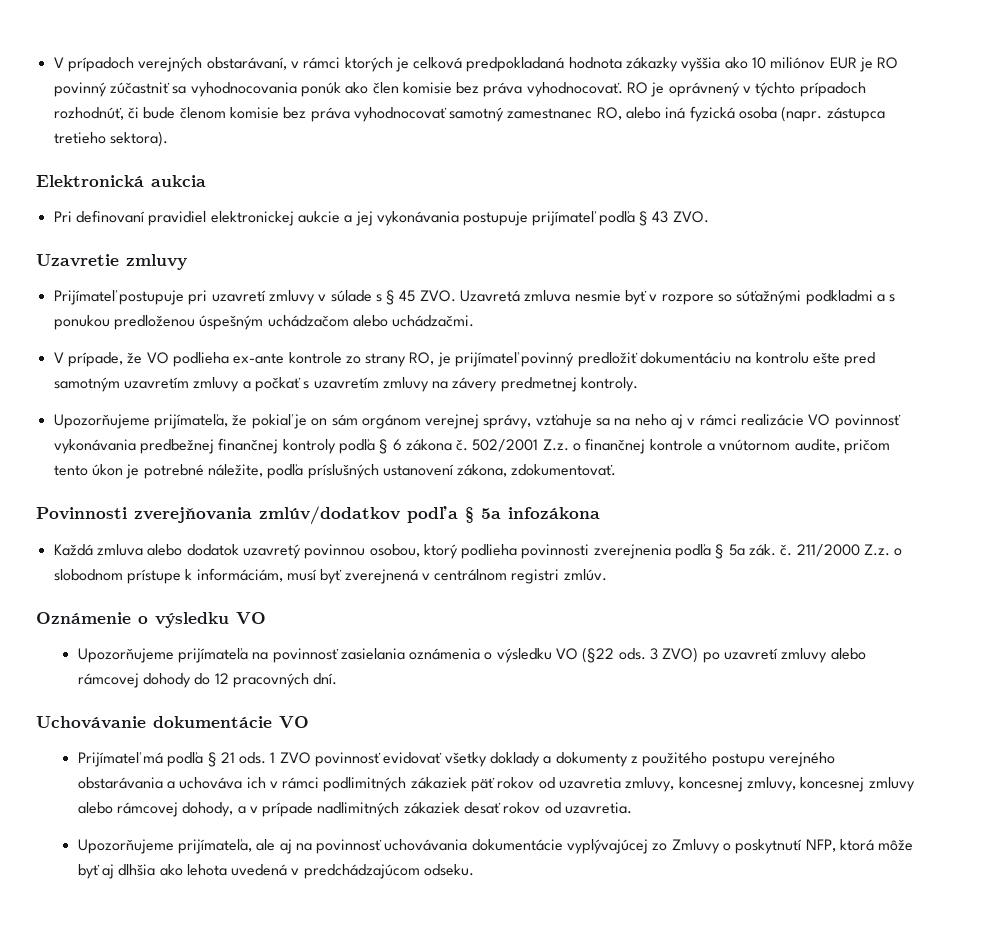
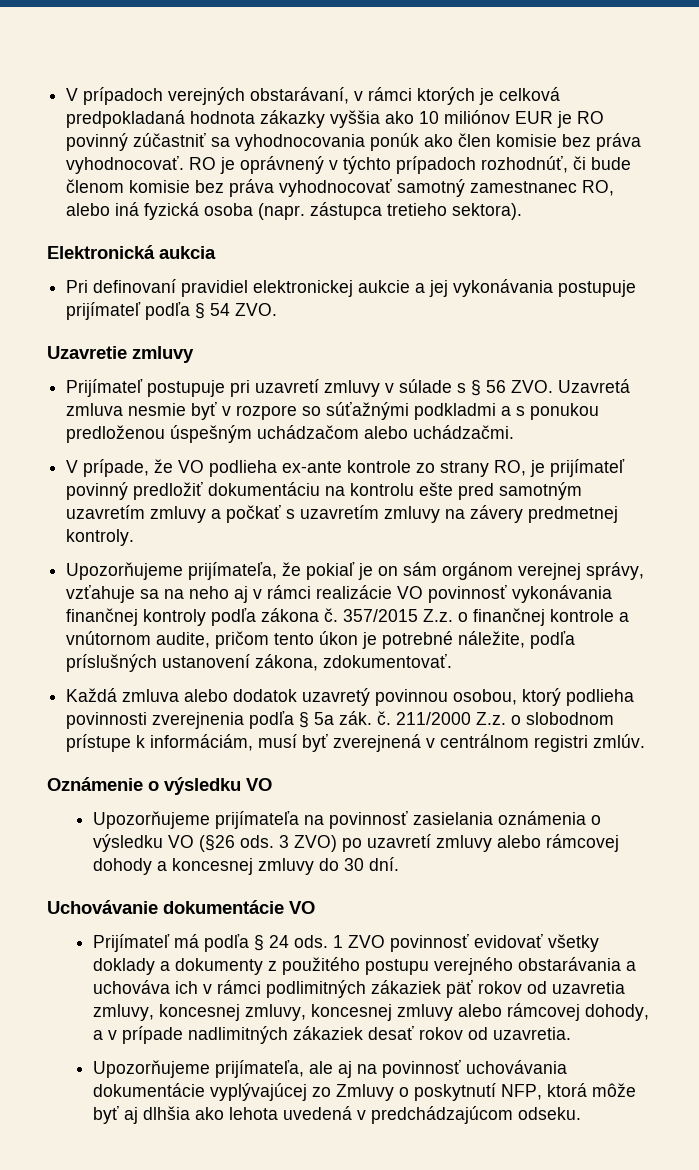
- Pri definovaní pravidiel elektronickej aukcie a jej vykonávania postupuje prijímateľ podľa § 43 ZVO.
+ Pri definovaní pravidiel elektronickej aukcie a jej vykonávania postupuje prijímateľ podľa § 54 ZVO.
- Prijímateľ postupuje pri uzavretí zmluvy v súlade s § 45 ZVO. Uzavretá zmluva nesmie byť v rozpore so súťažnými podkladmi a s ponukou predloženou úspešným uchádzačom alebo uchádzačmi.
+ Prijímateľ postupuje pri uzavretí zmluvy v súlade s § 56 ZVO. Uzavretá zmluva nesmie byť v rozpore so súťažnými podkladmi a s ponukou predloženou úspešným uchádzačom alebo uchádzačmi.
- Upozorňujeme prijímateľa, že pokiaľ je on sám orgánom verejnej správy, vzťahuje sa na neho aj v rámci realizácie VO povinnosť vykonávania predbežnej finančnej kontroly podľa § 6 zákona č.
+ Upozorňujeme prijímateľa, že pokiaľ je on sám orgánom verejnej správy, vzťahuje sa na neho aj v rámci realizácie VO povinnosť vykonávania finančnej kontroly podľa zákona č.
- 502/2001 Z.z. o finančnej kontrole a vnútornom audite, pričom tento úkon je potrebné náležite, podľa príslušných ustanovení zákona, zdokumentovať.
+ 357/2015 Z.z. o finančnej kontrole a vnútornom audite, pričom tento úkon je potrebné náležite, podľa príslušných ustanovení zákona, zdokumentovať.
- Povinnosti zverejňovania zmlúv/dodatkov podľa § 5a infozákona
- Upozorňujeme prijímateľa na povinnosť zasielania oznámenia o výsledku VO (§22 ods.
+ Upozorňujeme prijímateľa na povinnosť zasielania oznámenia o výsledku VO (§26 ods.
- 3 ZVO) po uzavretí zmluvy alebo rámcovej dohody do 12 pracovných dní.
+ 3 ZVO) po uzavretí zmluvy alebo rámcovej dohody a koncesnej zmluvy do 30 dní.
- Prijímateľ má podľa § 21 ods.
+ Prijímateľ má podľa § 24 ods.

